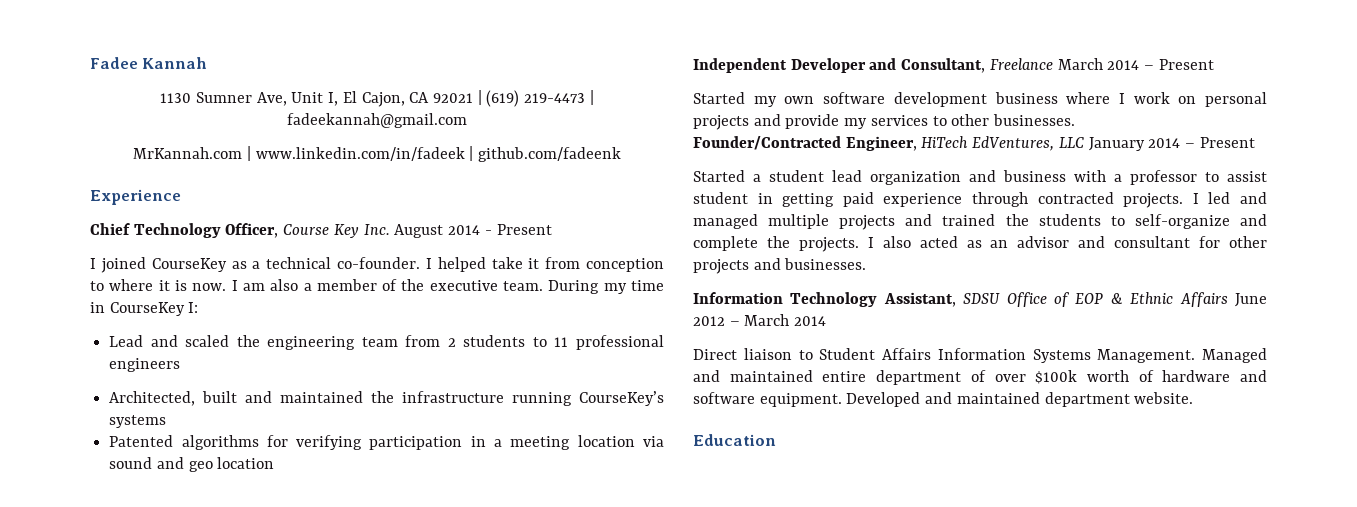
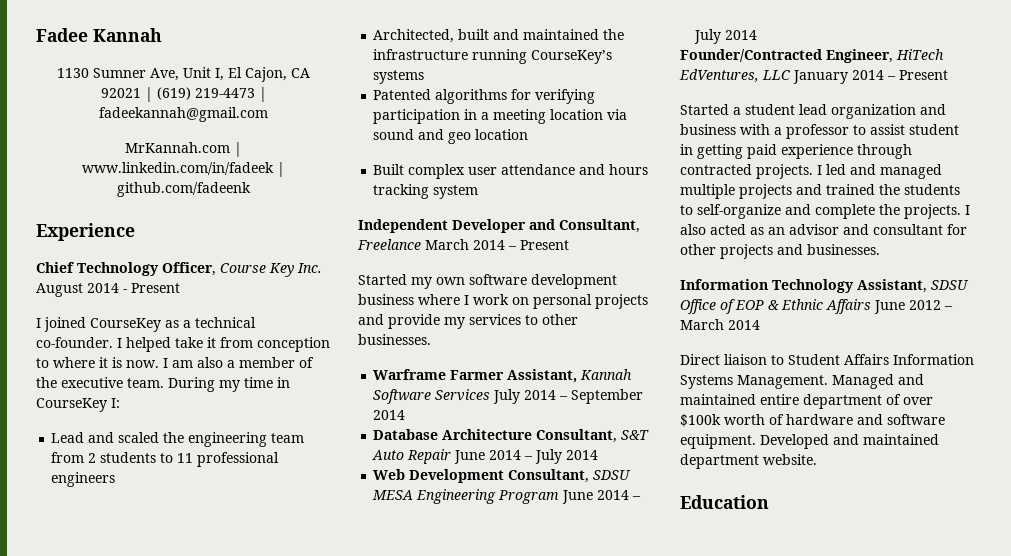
+ Built complex user attendance and hours tracking system
+ Warframe Farmer Assistant, Kannah Software Services July 2014 – September 2014
+ Database Architecture Consultant, S&T Auto Repair June 2014 – July 2014
+ Web Development Consultant, SDSU MESA Engineering Program June 2014 – July 2014

